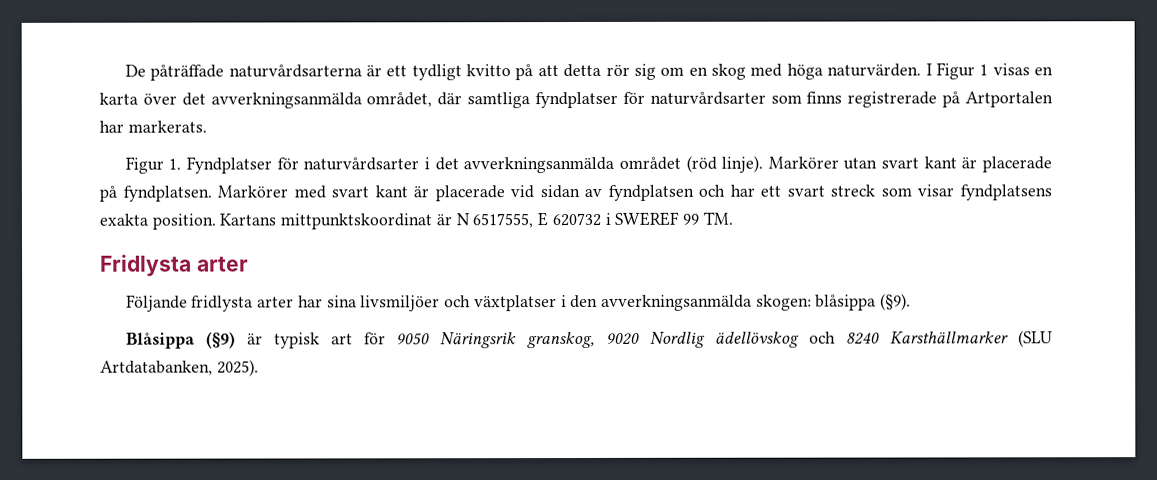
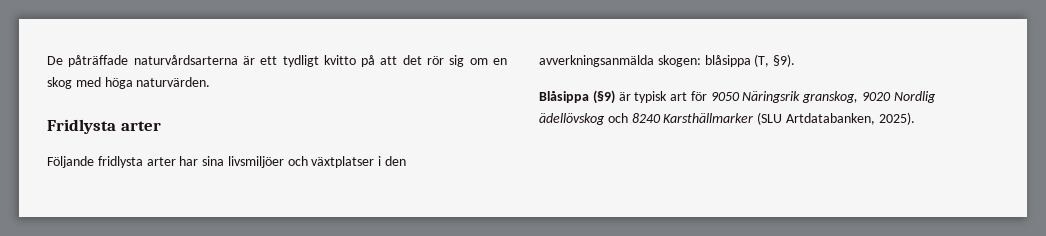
- De påträffade naturvårdsarterna är ett tydligt kvitto på att detta rör sig om en skog med höga naturvärden. I Figur 1 visas en karta över det avverkningsanmälda området, där samtliga fyndplatser för naturvårdsarter som finns registrerade på Artportalen har markerats.
- Figur 1. Fyndplatser för naturvårdsarter i det avverkningsanmälda området (röd linje). Markörer utan svart kant är placerade på fyndplatsen. Markörer med svart kant är placerade vid sidan av fyndplatsen och har ett svart streck som visar fyndplatsens exakta position. Kartans mittpunktskoordinat är N 6517555, E 620732 i SWEREF 99 TM.
+ De påträffade naturvårdsarterna är ett tydligt kvitto på att det rör sig om en skog med höga naturvärden.
- Följande fridlysta arter har sina livsmiljöer och växtplatser i den avverkningsanmälda skogen: blåsippa (§9).
+ Följande fridlysta arter har sina livsmiljöer och växtplatser i den avverkningsanmälda skogen: blåsippa (T, §9).

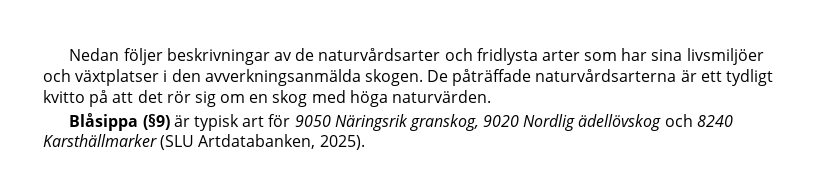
+ Nedan följer beskrivningar av de naturvårdsarter och fridlysta arter som har sina livsmiljöer och växtplatser i den avverkningsanmälda skogen.
- Fridlysta arter
- Följande fridlysta arter har sina livsmiljöer och växtplatser i den avverkningsanmälda skogen: blåsippa (T, §9).

